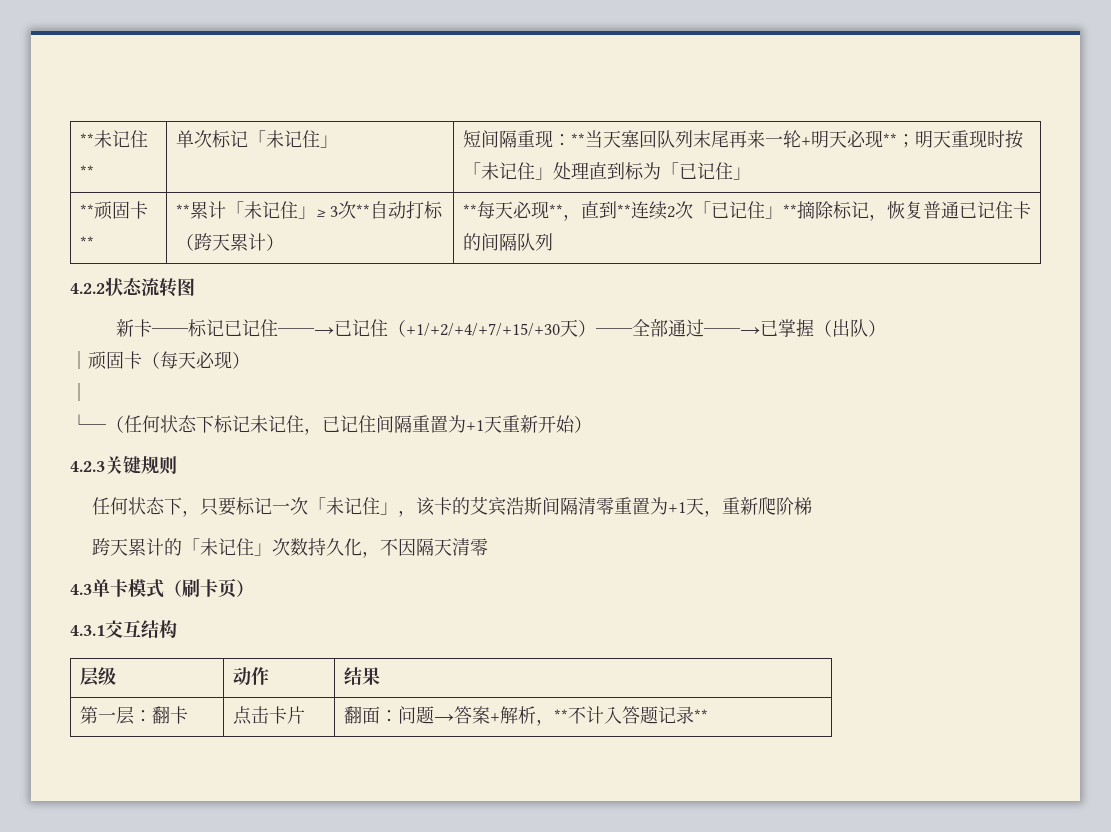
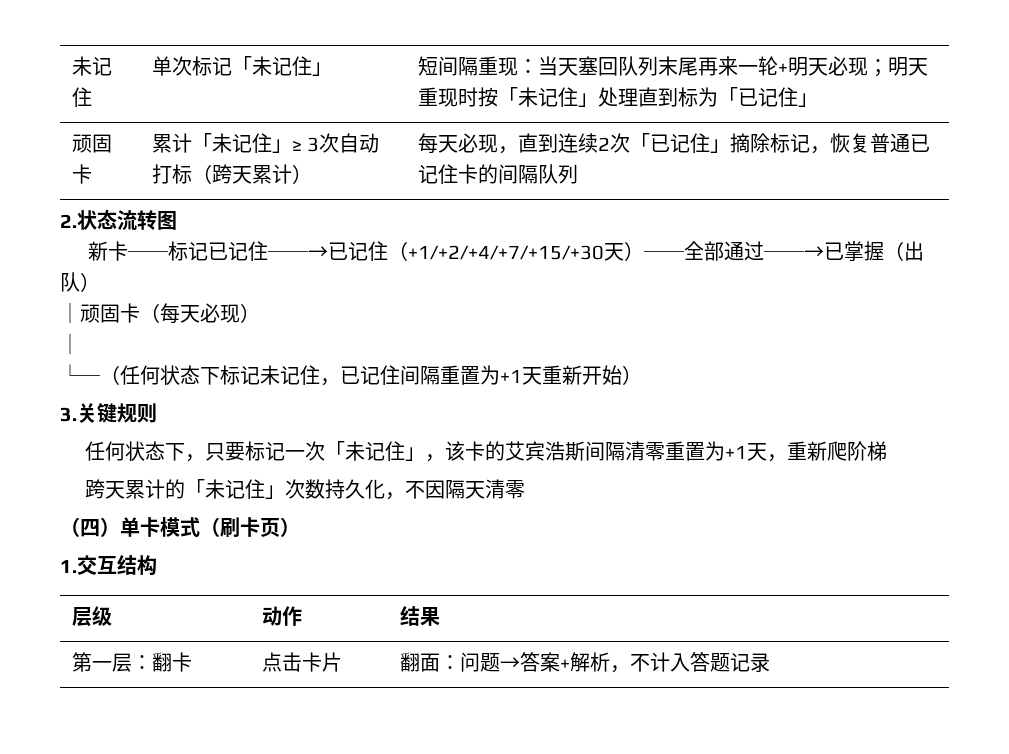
- **未记住** | 单次标记「未记住」 | 短间隔重现：**当天塞回队列末尾再来一轮+明天必现**；明天重现时按「未记住」处理直到标为「已记住」
+ 未记住 | 单次标记「未记住」 | 短间隔重现：当天塞回队列末尾再来一轮+明天必现；明天重现时按「未记住」处理直到标为「已记住」
- **顽固卡** | **累计「未记住」≥ 3次**自动打标（跨天累计） | **每天必现**，直到**连续2次「已记住」**摘除标记，恢复普通已记住卡的间隔队列
+ 顽固卡 | 累计「未记住」≥ 3次自动打标（跨天累计） | 每天必现，直到连续2次「已记住」摘除标记，恢复普通已记住卡的间隔队列
- 4.2.2状态流转图
+ 2.状态流转图
- 4.2.3关键规则
+ 3.关键规则
- 4.3单卡模式（刷卡页）
+ （四）单卡模式（刷卡页）
- 4.3.1交互结构
+ 1.交互结构
- 第一层：翻卡 | 点击卡片 | 翻面：问题→答案+解析，**不计入答题记录**
+ 第一层：翻卡 | 点击卡片 | 翻面：问题→答案+解析，不计入答题记录

